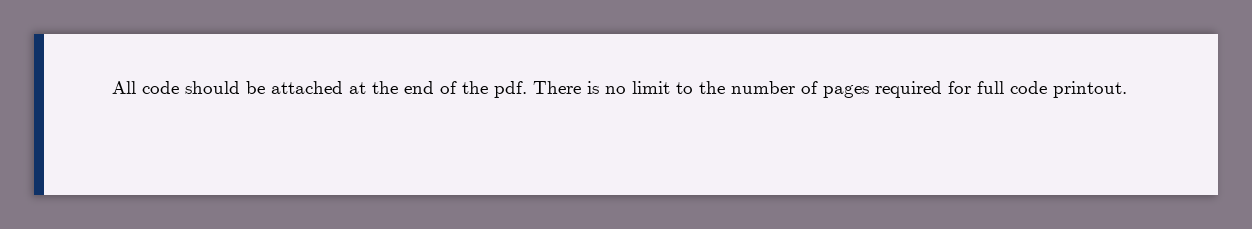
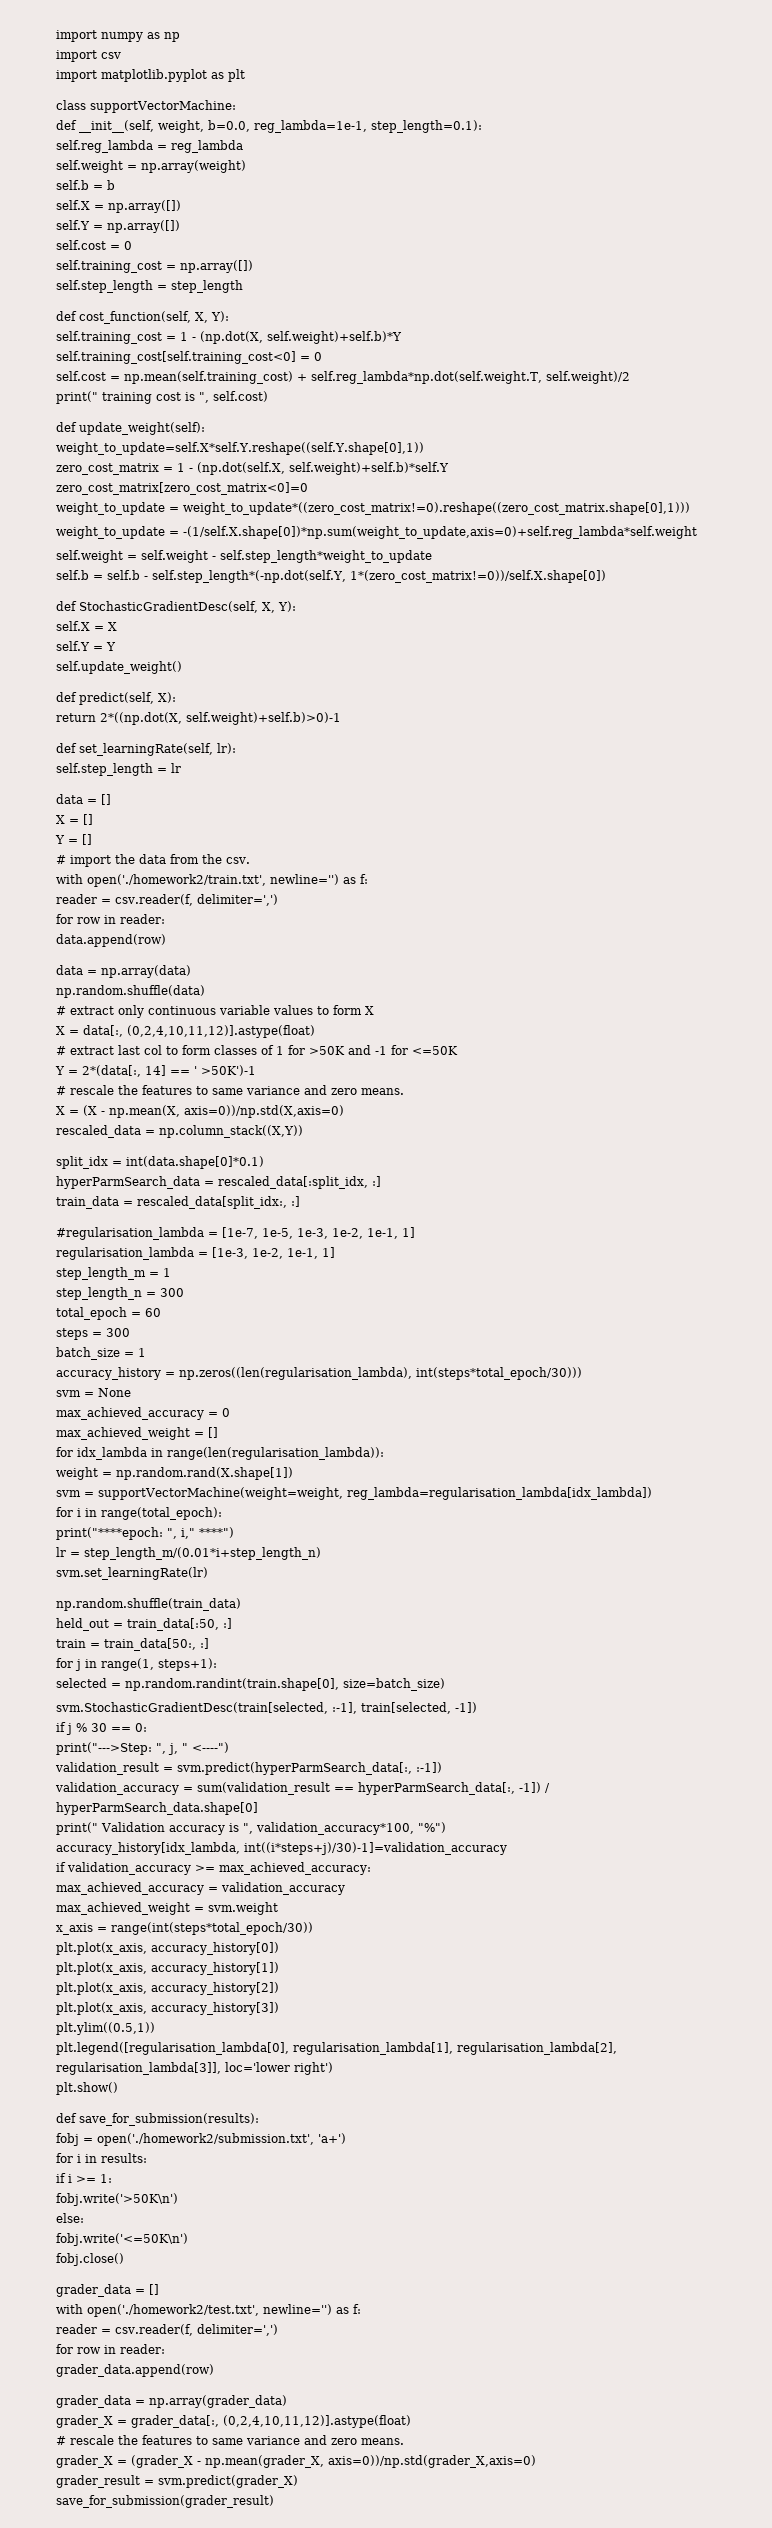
- All code should be attached at the end of the pdf. There is no limit to the number of pages required for full code printout.
+ import numpy as np
+ import csv
+ import matplotlib.pyplot as plt
+ class supportVectorMachine:
+ def __init__(self, weight, b=0.0, reg_lambda=1e-1, step_length=0.1):
+ self.reg_lambda = reg_lambda
+ self.weight = np.array(weight)
+ self.b = b
+ self.X = np.array([])
+ self.Y = np.array([])
+ self.cost = 0
+ self.training_cost = np.array([])
+ self.step_length = step_length
+ def cost_function(self, X, Y):
+ self.training_cost = 1 - (np.dot(X, self.weight)+self.b)*Y
+ self.training_cost[self.training_cost<0] = 0
+ self.cost = np.mean(self.training_cost) + self.reg_lambda*np.dot(self.weight.T, self.weight)/2
+ print(" training cost is ", self.cost)
+ def update_weight(self):
+ weight_to_update=self.X*self.Y.reshape((self.Y.shape[0],1))
+ zero_cost_matrix = 1 - (np.dot(self.X, self.weight)+self.b)*self.Y
+ zero_cost_matrix[zero_cost_matrix<0]=0
+ weight_to_update = weight_to_update*((zero_cost_matrix!=0).reshape((zero_cost_matrix.shape[0],1)))
+ weight_to_update = -(1/self.X.shape[0])*np.sum(weight_to_update,axis=0)+self.reg_lambda*self.weight
+ self.weight = self.weight - self.step_length*weight_to_update
+ self.b = self.b - self.step_length*(-np.dot(self.Y, 1*(zero_cost_matrix!=0))/self.X.shape[0])
+ def StochasticGradientDesc(self, X, Y):
+ self.X = X
+ self.Y = Y
+ self.update_weight()
+ def predict(self, X):
+ return 2*((np.dot(X, self.weight)+self.b)>0)-1
+ def set_learningRate(self, lr):
+ self.step_length = lr
+ data = []
+ X = []
+ Y = []
+ # import the data from the csv.
+ with open('./homework2/train.txt', newline='') as f:
+ reader = csv.reader(f, delimiter=',')
+ for row in reader:
+ data.append(row)
+ data = np.array(data)
+ np.random.shuffle(data)
+ # extract only continuous variable values to form X
+ X = data[:, (0,2,4,10,11,12)].astype(float)
+ # extract last col to form classes of 1 for >50K and -1 for <=50K
+ Y = 2*(data[:, 14] == ' >50K')-1
+ # rescale the features to same variance and zero means.
+ X = (X - np.mean(X, axis=0))/np.std(X,axis=0)
+ rescaled_data = np.column_stack((X,Y))
+ split_idx = int(data.shape[0]*0.1)
+ hyperParmSearch_data = rescaled_data[:split_idx, :]
+ train_data = rescaled_data[split_idx:, :]
+ #regularisation_lambda = [1e-7, 1e-5, 1e-3, 1e-2, 1e-1, 1]
+ regularisation_lambda = [1e-3, 1e-2, 1e-1, 1]
+ step_length_m = 1
+ step_length_n = 300
+ total_epoch = 60
+ steps = 300
+ batch_size = 1
+ accuracy_history = np.zeros((len(regularisation_lambda), int(steps*total_epoch/30)))
+ svm = None
+ max_achieved_accuracy = 0
+ max_achieved_weight = []
+ for idx_lambda in range(len(regularisation_lambda)):
+ weight = np.random.rand(X.shape[1])
+ svm = supportVectorMachine(weight=weight, reg_lambda=regularisation_lambda[idx_lambda])
+ for i in range(total_epoch):
+ print("****epoch: ", i," ****")
+ lr = step_length_m/(0.01*i+step_length_n)
+ svm.set_learningRate(lr)
+ np.random.shuffle(train_data)
+ held_out = train_data[:50, :]
+ train = train_data[50:, :]
+ for j in range(1, steps+1):
+ selected = np.random.randint(train.shape[0], size=batch_size)
+ svm.StochasticGradientDesc(train[selected, :-1], train[selected, -1])
+ if j % 30 == 0:
+ print("--->Step: ", j, " <----")
+ validation_result = svm.predict(hyperParmSearch_data[:, :-1])
+ validation_accuracy = sum(validation_result == hyperParmSearch_data[:, -1]) / hyperParmSearch_data.shape[0]
+ print(" Validation accuracy is ", validation_accuracy*100, "%")
+ accuracy_history[idx_lambda, int((i*steps+j)/30)-1]=validation_accuracy
+ if validation_accuracy >= max_achieved_accuracy:
+ max_achieved_accuracy = validation_accuracy
+ max_achieved_weight = svm.weight
+ x_axis = range(int(steps*total_epoch/30))
+ plt.plot(x_axis, accuracy_history[0])
+ plt.plot(x_axis, accuracy_history[1])
+ plt.plot(x_axis, accuracy_history[2])
+ plt.plot(x_axis, accuracy_history[3])
+ plt.ylim((0.5,1))
+ plt.legend([regularisation_lambda[0], regularisation_lambda[1], regularisation_lambda[2], regularisation_lambda[3]], loc='lower right')
+ plt.show()
+ def save_for_submission(results):
+ fobj = open('./homework2/submission.txt', 'a+')
+ for i in results:
+ if i >= 1:
+ fobj.write('>50K\n')
+ else:
+ fobj.write('<=50K\n')
+ fobj.close()
+ grader_data = []
+ with open('./homework2/test.txt', newline='') as f:
+ reader = csv.reader(f, delimiter=',')
+ for row in reader:
+ grader_data.append(row)
+ grader_data = np.array(grader_data)
+ grader_X = grader_data[:, (0,2,4,10,11,12)].astype(float)
+ # rescale the features to same variance and zero means.
+ grader_X = (grader_X - np.mean(grader_X, axis=0))/np.std(grader_X,axis=0)
+ grader_result = svm.predict(grader_X)
+ save_for_submission(grader_result)

